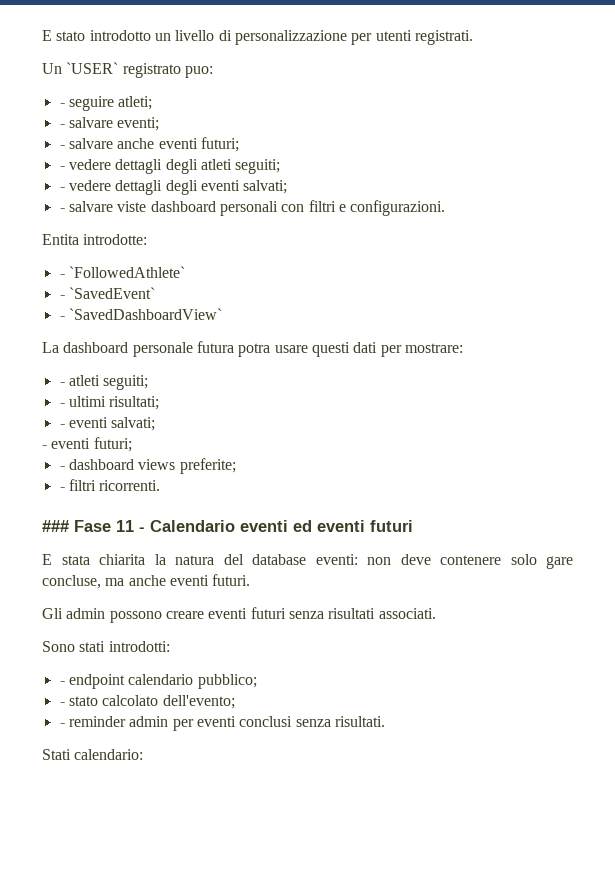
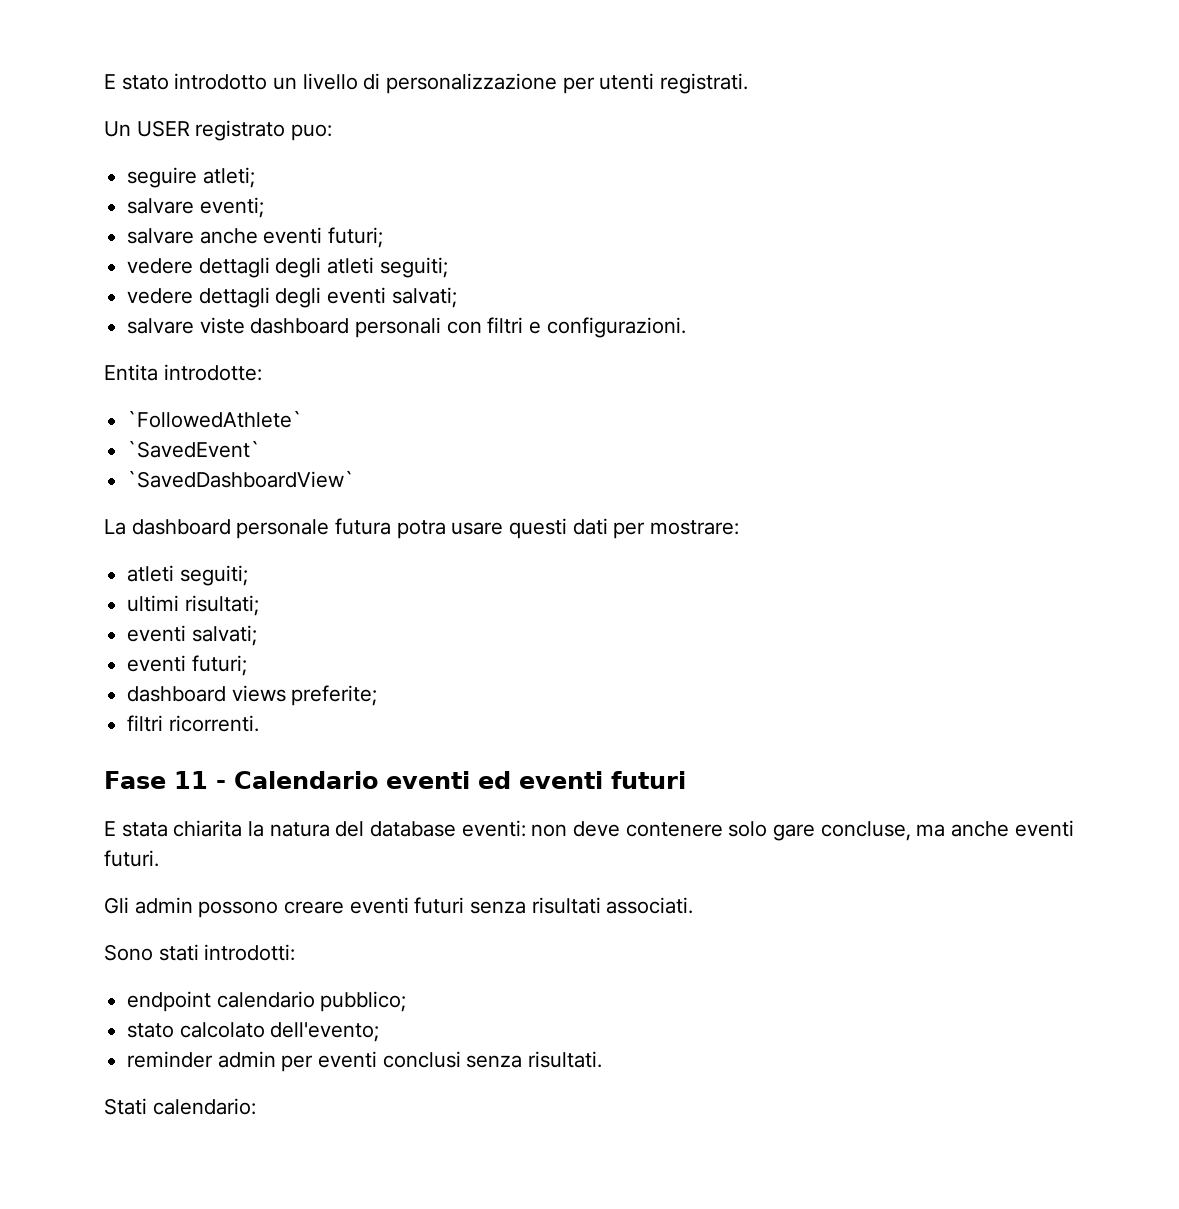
- Un `USER` registrato puo:
+ Un USER registrato puo:
- - seguire atleti;
+ seguire atleti;
- - salvare eventi;
+ salvare eventi;
- - salvare anche eventi futuri;
+ salvare anche eventi futuri;
- - vedere dettagli degli atleti seguiti;
+ vedere dettagli degli atleti seguiti;
- - vedere dettagli degli eventi salvati;
+ vedere dettagli degli eventi salvati;
- - salvare viste dashboard personali con filtri e configurazioni.
+ salvare viste dashboard personali con filtri e configurazioni.
- - `FollowedAthlete`
+ `FollowedAthlete`
- - `SavedEvent`
+ `SavedEvent`
- - `SavedDashboardView`
+ `SavedDashboardView`
  La dashboard personale futura potra usare questi dati per mostrare:
- - atleti seguiti;
- - ultimi risultati;
- - eventi salvati;
- - eventi futuri;
- - dashboard views preferite;
+ atleti seguiti;
+ ultimi risultati;
+ eventi salvati;
+ eventi futuri;
+ dashboard views preferite;
- - filtri ricorrenti.
+ filtri ricorrenti.
- ### Fase 11 - Calendario eventi ed eventi futuri
+ Fase 11 - Calendario eventi ed eventi futuri
- - endpoint calendario pubblico;
+ endpoint calendario pubblico;
- - stato calcolato dell'evento;
+ stato calcolato dell'evento;
- - reminder admin per eventi conclusi senza risultati.
+ reminder admin per eventi conclusi senza risultati.

